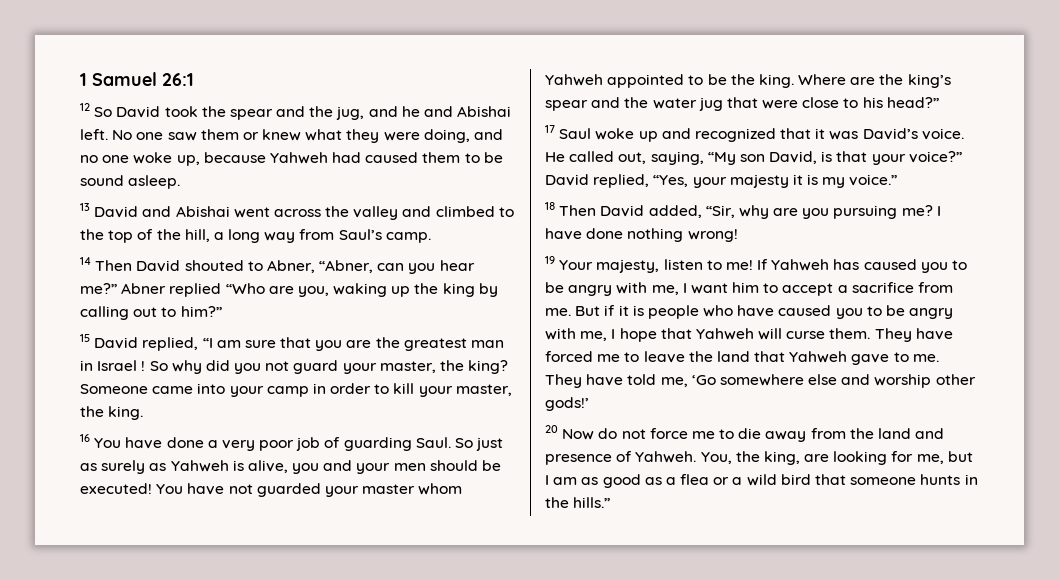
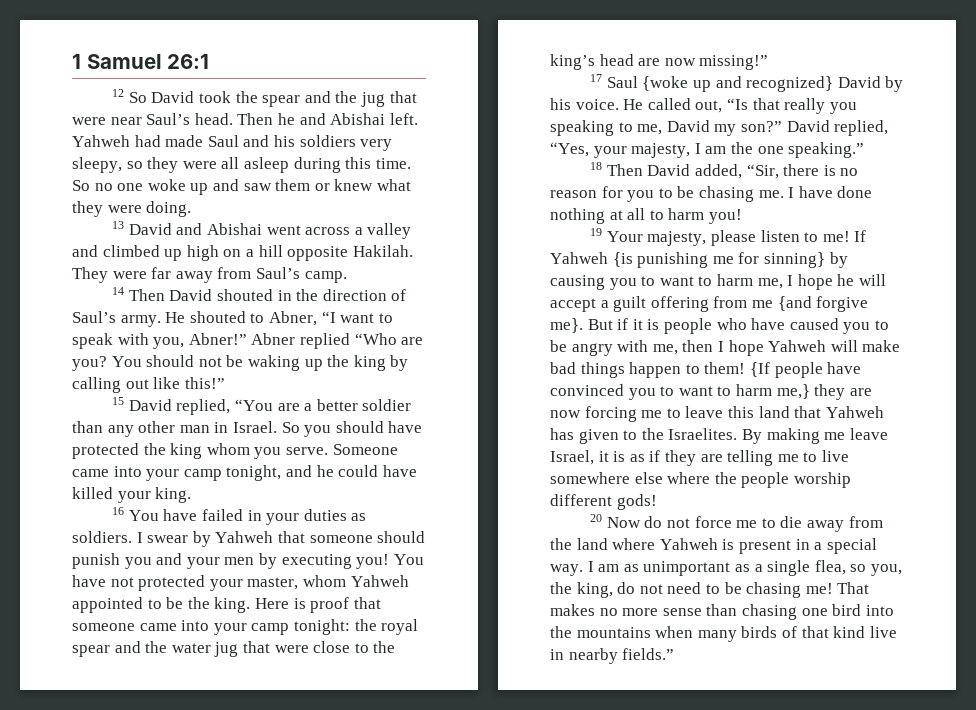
- 12 So David took the spear and the jug, and he and Abishai left. No one saw them or knew what they were doing, and no one woke up, because Yahweh had caused them to be sound asleep.
+ 12 So David took the spear and the jug that were near Saul’s head. Then he and Abishai left. Yahweh had made Saul and his soldiers very sleepy, so they were all asleep during this time. So no one woke up and saw them or knew what they were doing.
- 13 David and Abishai went across the valley and climbed to the top of the hill, a long way from Saul’s camp.
+ 13 David and Abishai went across a valley and climbed up high on a hill opposite Hakilah. They were far away from Saul’s camp.
- 14 Then David shouted to Abner, “Abner, can you hear me?” Abner replied “Who are you, waking up the king by calling out to him?”
+ 14 Then David shouted in the direction of Saul’s army. He shouted to Abner, “I want to speak with you, Abner!” Abner replied “Who are you? You should not be waking up the king by calling out like this!”
- 15 David replied, “I am sure that you are the greatest man in Israel ! So why did you not guard your master, the king?
+ 15 David replied, “You are a better soldier than any other man in Israel. So you should have protected the king whom you serve.
- Someone came into your camp in order to kill your master, the king.
- 16 You have done a very poor job of guarding Saul. So just as surely as Yahweh is alive, you and your men should be executed! You have not guarded your master whom Yahweh appointed to be the king.
+ Someone came into your camp tonight, and he could have killed your king.
+ 16 You have failed in your duties as soldiers. I swear by Yahweh that someone should punish you and your men by executing you! You have not protected your master, whom Yahweh appointed to be the king.
- Where are the king’s spear and the water jug that were close to his head?”
+ Here is proof that someone came into your camp tonight: the royal spear and the water jug that were close to the king’s head are now missing!”
- 17 Saul woke up and recognized that it was David’s voice. He called out, saying, “My son David, is that your voice?” David replied, “Yes, your majesty it is my voice.”
+ 17 Saul {woke up and recognized} David by his voice. He called out, “Is that really you speaking to me, David my son?” David replied, “Yes, your majesty, I am the one speaking.”
- 18 Then David added, “Sir, why are you pursuing me? I have done nothing wrong!
+ 18 Then David added, “Sir, there is no reason for you to be chasing me. I have done nothing at all to harm you!
- 19 Your majesty, listen to me!
+ 19 Your majesty, please listen to me!
- If Yahweh has caused you to be angry with me, I want him to accept a sacrifice from me.
+ If Yahweh {is punishing me for sinning} by causing you to want to harm me, I hope he will accept a guilt offering from me {and forgive me}.
- But if it is people who have caused you to be angry with me, I hope that Yahweh will curse them. They have forced me to leave the land that Yahweh gave to me. They have told me, ‘Go somewhere else and worship other gods!’
+ But if it is people who have caused you to be angry with me, then I hope Yahweh will make bad things happen to them! {If people have convinced you to want to harm me,} they are now forcing me to leave this land that Yahweh has given to the Israelites. By making me leave Israel, it is as if they are telling me to live somewhere else where the people worship different gods!
- 20 Now do not force me to die away from the land and presence of Yahweh. You, the king, are looking for me, but I am as good as a flea or a wild bird that someone hunts in the hills.”
+ 20 Now do not force me to die away from the land where Yahweh is present in a special way. I am as unimportant as a single flea, so you, the king, do not need to be chasing me! That makes no more sense than chasing one bird into the mountains when many birds of that kind live in nearby fields.”

